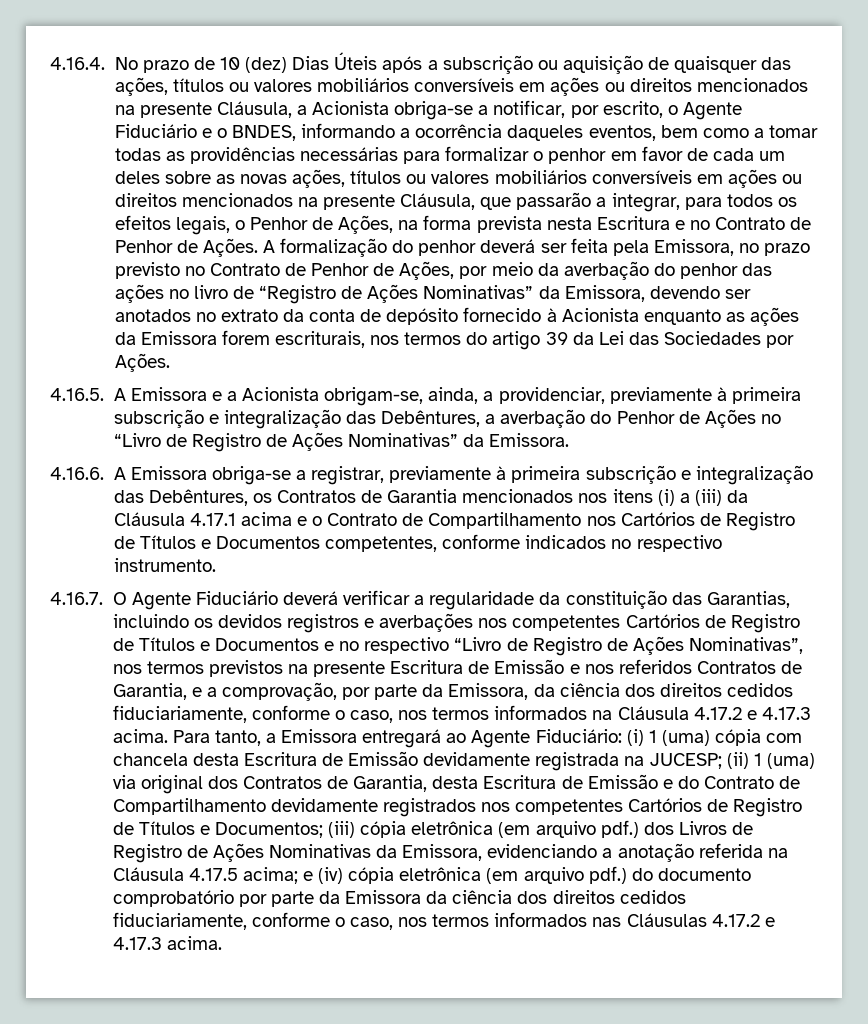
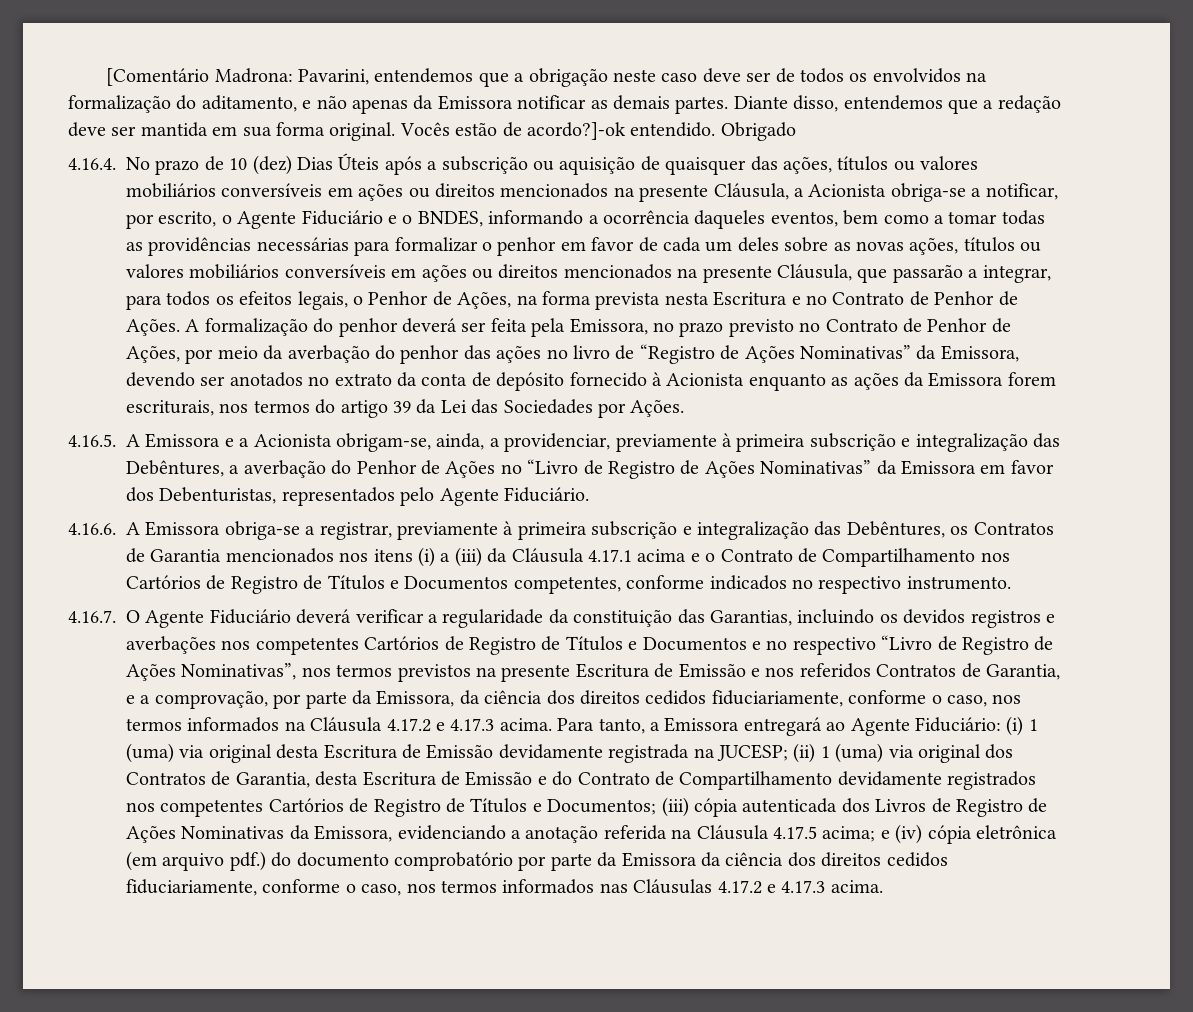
+ [Comentário Madrona: Pavarini, entendemos que a obrigação neste caso deve ser de todos os envolvidos na formalização do aditamento, e não apenas da Emissora notificar as demais partes. Diante disso, entendemos que a redação deve ser mantida em sua forma original. Vocês estão de acordo?]-ok entendido. Obrigado
- 4.16.5. A Emissora e a Acionista obrigam-se, ainda, a providenciar, previamente à primeira subscrição e integralização das Debêntures, a averbação do Penhor de Ações no “Livro de Registro de Ações Nominativas” da Emissora.
+ 4.16.5. A Emissora e a Acionista obrigam-se, ainda, a providenciar, previamente à primeira subscrição e integralização das Debêntures, a averbação do Penhor de Ações no “Livro de Registro de Ações Nominativas” da Emissora em favor dos Debenturistas, representados pelo Agente Fiduciário.
- (i) 1 (uma) cópia com chancela desta Escritura de Emissão devidamente registrada na JUCESP;
+ (i) 1 (uma) via original desta Escritura de Emissão devidamente registrada na JUCESP;
- (iii) cópia eletrônica (em arquivo pdf.) dos Livros de Registro de Ações Nominativas da Emissora, evidenciando a anotação referida na Cláusula 4.17.5 acima;
+ (iii) cópia autenticada dos Livros de Registro de Ações Nominativas da Emissora, evidenciando a anotação referida na Cláusula 4.17.5 acima;

